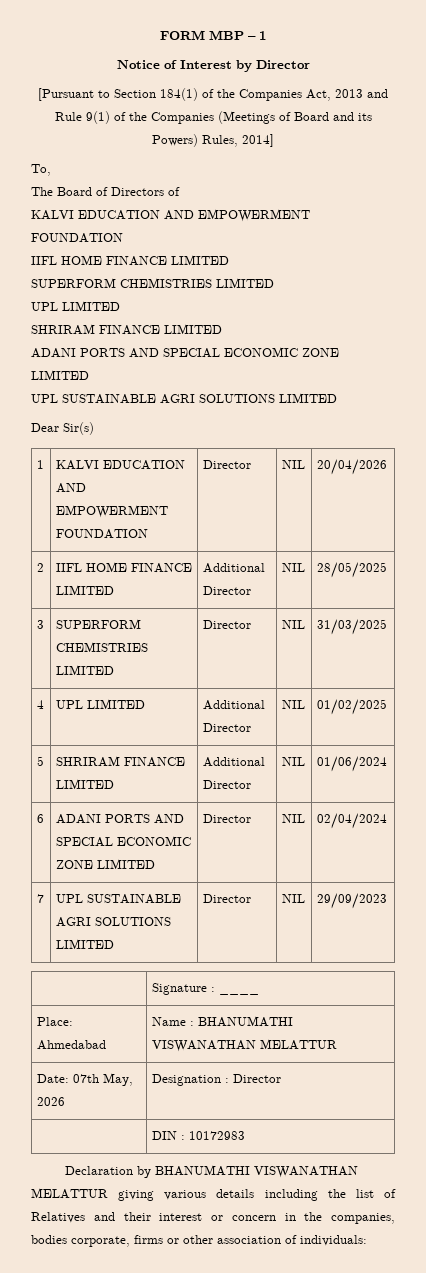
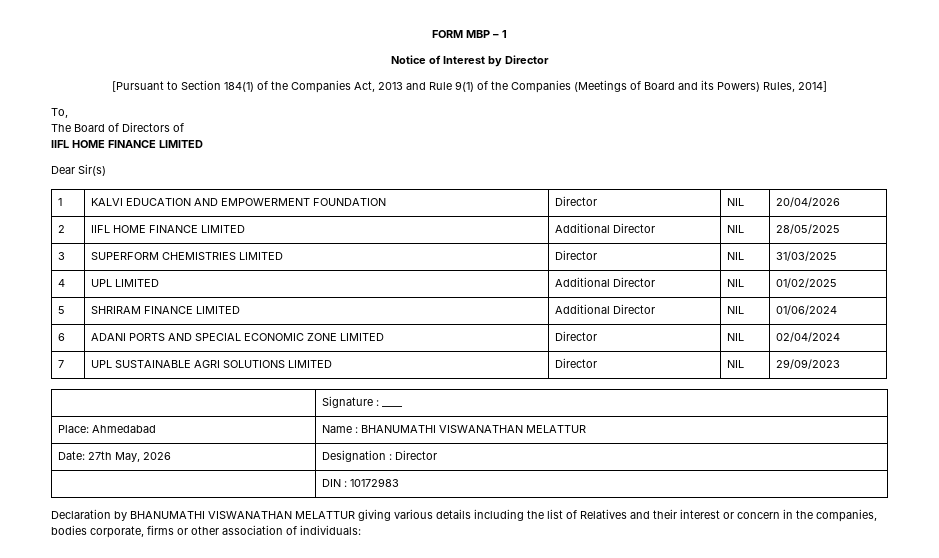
  The Board of Directors of
- KALVI EDUCATION AND EMPOWERMENT FOUNDATION
  IIFL HOME FINANCE LIMITED
- SUPERFORM CHEMISTRIES LIMITED
- UPL LIMITED
- SHRIRAM FINANCE LIMITED
- ADANI PORTS AND SPECIAL ECONOMIC ZONE LIMITED
- UPL SUSTAINABLE AGRI SOLUTIONS LIMITED
- Date: 07th May, 2026 | Designation : Director
+ Date: 27th May, 2026 | Designation : Director

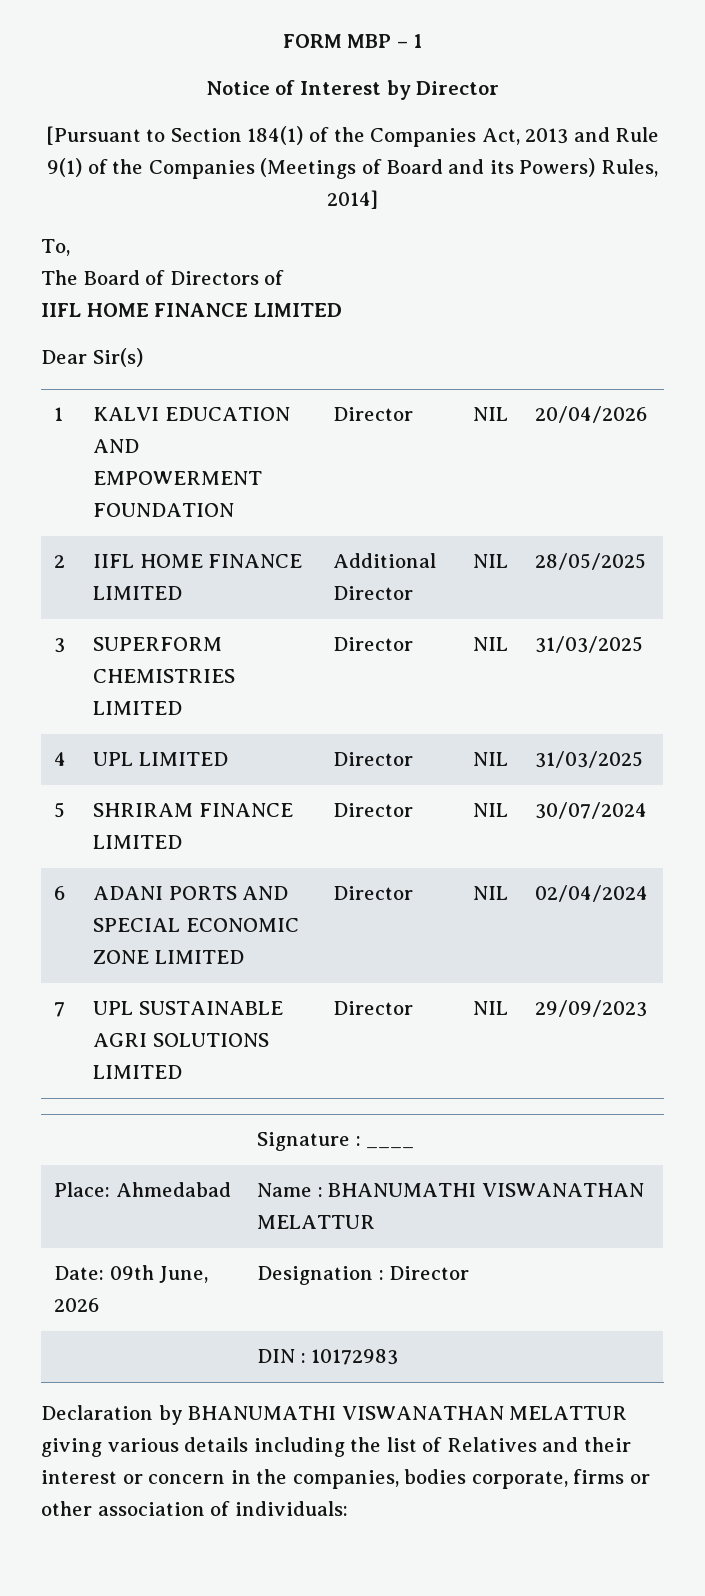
- 4 | UPL LIMITED | Additional Director | NIL | 01/02/2025
+ 4 | UPL LIMITED | Director | NIL | 31/03/2025
- 5 | SHRIRAM FINANCE LIMITED | Additional Director | NIL | 01/06/2024
+ 5 | SHRIRAM FINANCE LIMITED | Director | NIL | 30/07/2024
- Date: 27th May, 2026 | Designation : Director
+ Date: 09th June, 2026 | Designation : Director

